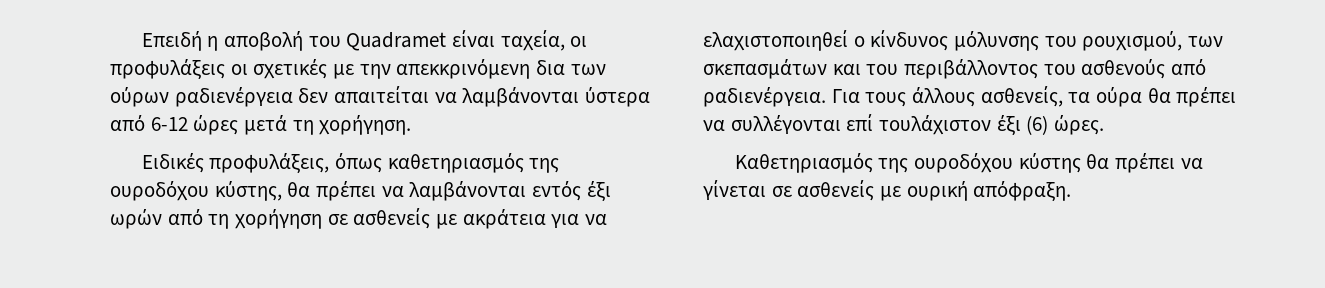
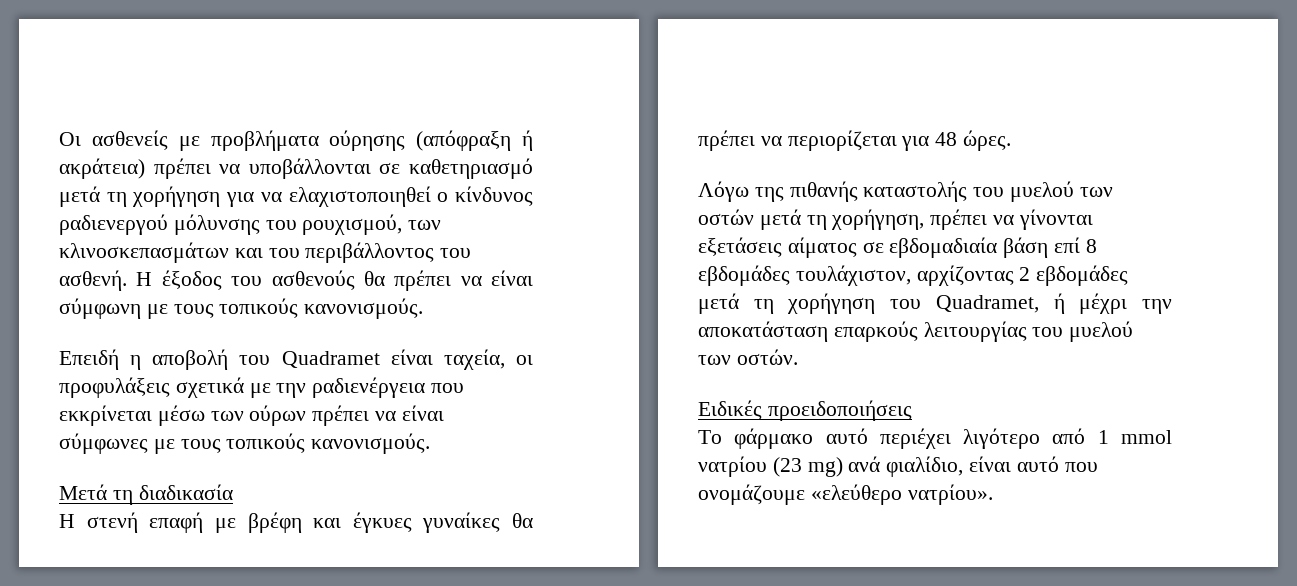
+ Οι ασθενείς με προβλήματα ούρησης (απόφραξη ή ακράτεια) πρέπει να υποβάλλονται σε καθετηριασμό μετά τη χορήγηση για να ελαχιστοποιηθεί ο κίνδυνος ραδιενεργού μόλυνσης του ρουχισμού, των κλινοσκεπασμάτων και του περιβάλλοντος του ασθενή. Η έξοδος του ασθενούς θα πρέπει να είναι σύμφωνη με τους τοπικούς κανονισμούς.
- Επειδή η αποβολή του Quadramet είναι ταχεία, οι προφυλάξεις οι σχετικές με την απεκκρινόμενη δια των ούρων ραδιενέργεια δεν απαιτείται να λαμβάνονται ύστερα από 6-12 ώρες μετά τη χορήγηση.
- Ειδικές προφυλάξεις, όπως καθετηριασμός της ουροδόχου κύστης, θα πρέπει να λαμβάνονται εντός έξι ωρών από τη χορήγηση σε ασθενείς με ακράτεια για να ελαχιστοποιηθεί ο κίνδυνος μόλυνσης του ρουχισμού, των σκεπασμάτων και του περιβάλλοντος του ασθενούς από ραδιενέργεια. Για τους άλλους ασθενείς, τα ούρα θα πρέπει να συλλέγονται επί τουλάχιστον έξι (6) ώρες.
- Καθετηριασμός της ουροδόχου κύστης θα πρέπει να γίνεται σε ασθενείς με ουρική απόφραξη.
+ Επειδή η αποβολή του Quadramet είναι ταχεία, οι προφυλάξεις σχετικά με την ραδιενέργεια που εκκρίνεται μέσω των ούρων πρέπει να είναι σύμφωνες με τους τοπικούς κανονισμούς.
+ Μετά τη διαδικασία
+ Η στενή επαφή με βρέφη και έγκυες γυναίκες θα πρέπει να περιορίζεται για 48 ώρες.
+ Λόγω της πιθανής καταστολής του μυελού των οστών μετά τη χορήγηση, πρέπει να γίνονται εξετάσεις αίματος σε εβδομαδιαία βάση επί 8 εβδομάδες τουλάχιστον, αρχίζοντας 2 εβδομάδες μετά τη χορήγηση του Quadramet, ή μέχρι την αποκατάσταση επαρκούς λειτουργίας του μυελού των οστών.
+ Ειδικές προειδοποιήσεις
+ Το φάρμακο αυτό περιέχει λιγότερο από 1 mmol νατρίου (23 mg) ανά φιαλίδιο, είναι αυτό που ονομάζουμε «ελεύθερο νατρίου».

